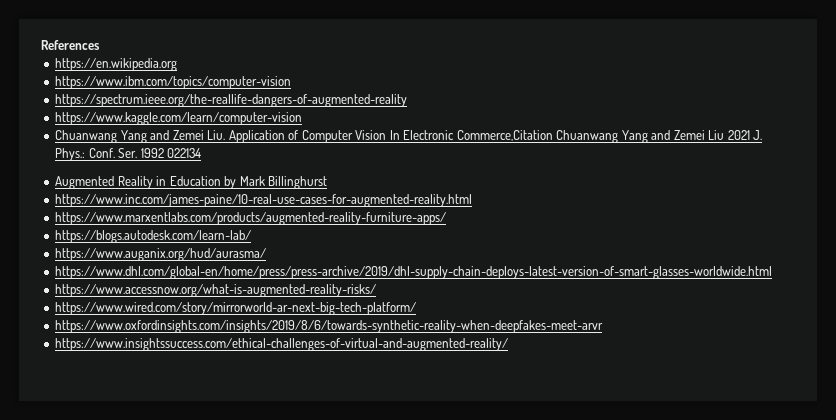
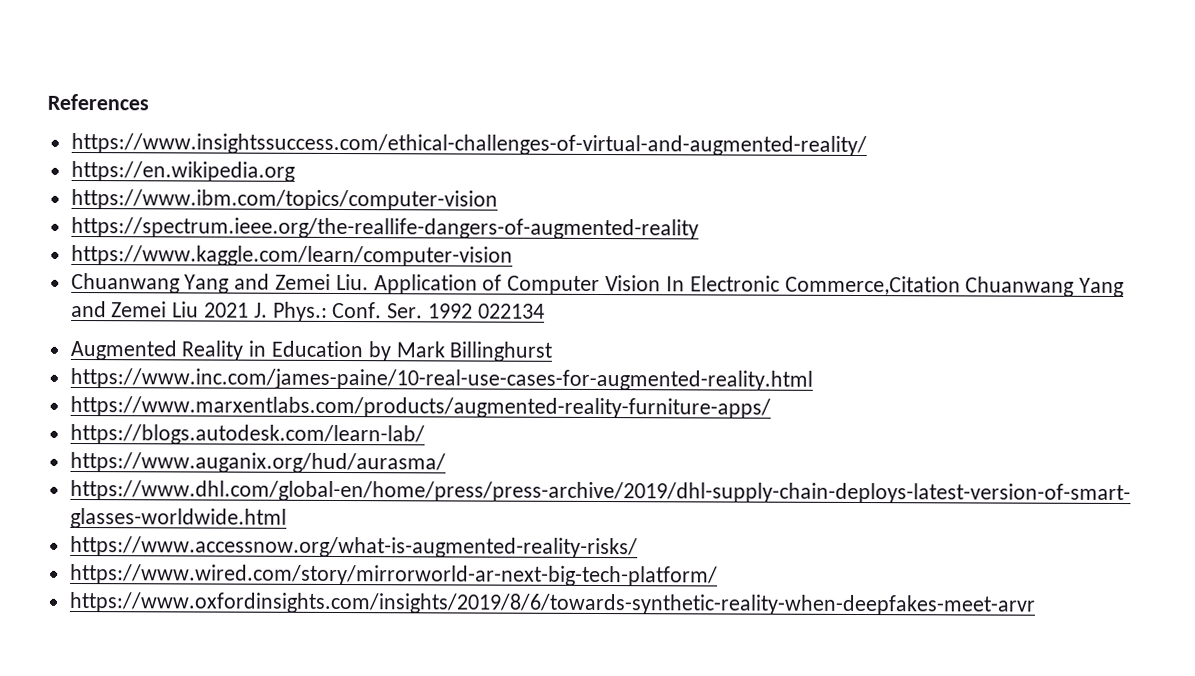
+ https://www.insightssuccess.com/ethical-challenges-of-virtual-and-augmented-reality/
- https://www.insightssuccess.com/ethical-challenges-of-virtual-and-augmented-reality/

